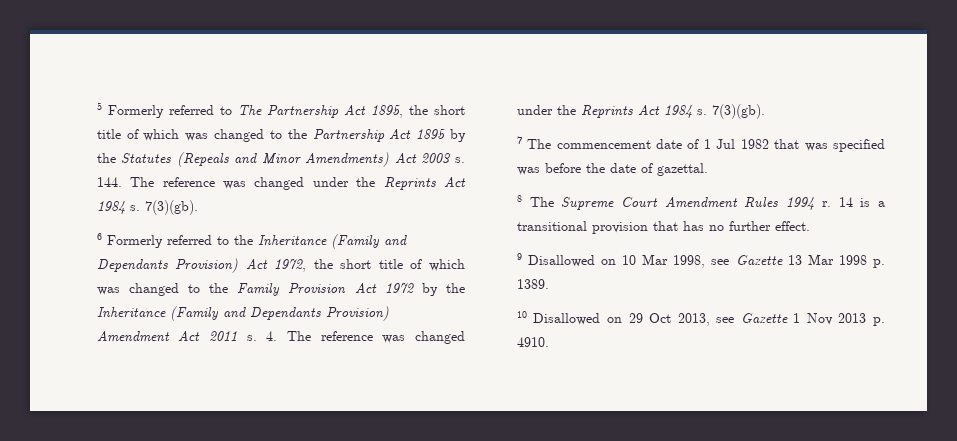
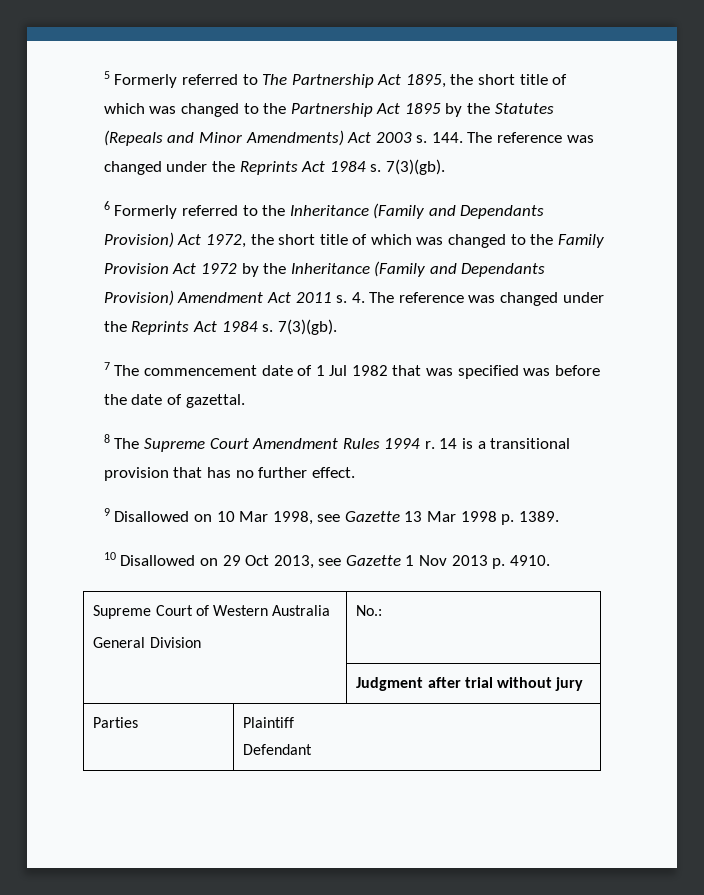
+ Supreme Court of Western Australia
+ General Division | No.:
+ | Judgment after trial without jury
+ Parties | Plaintiff
+ Defendant

